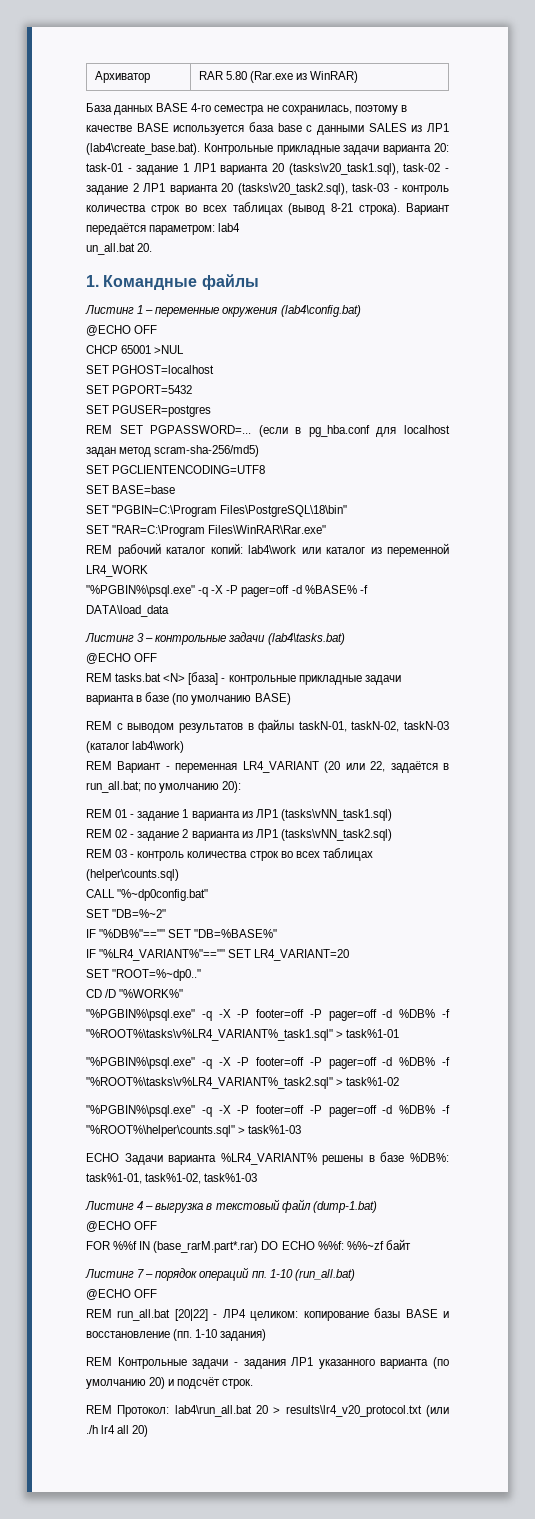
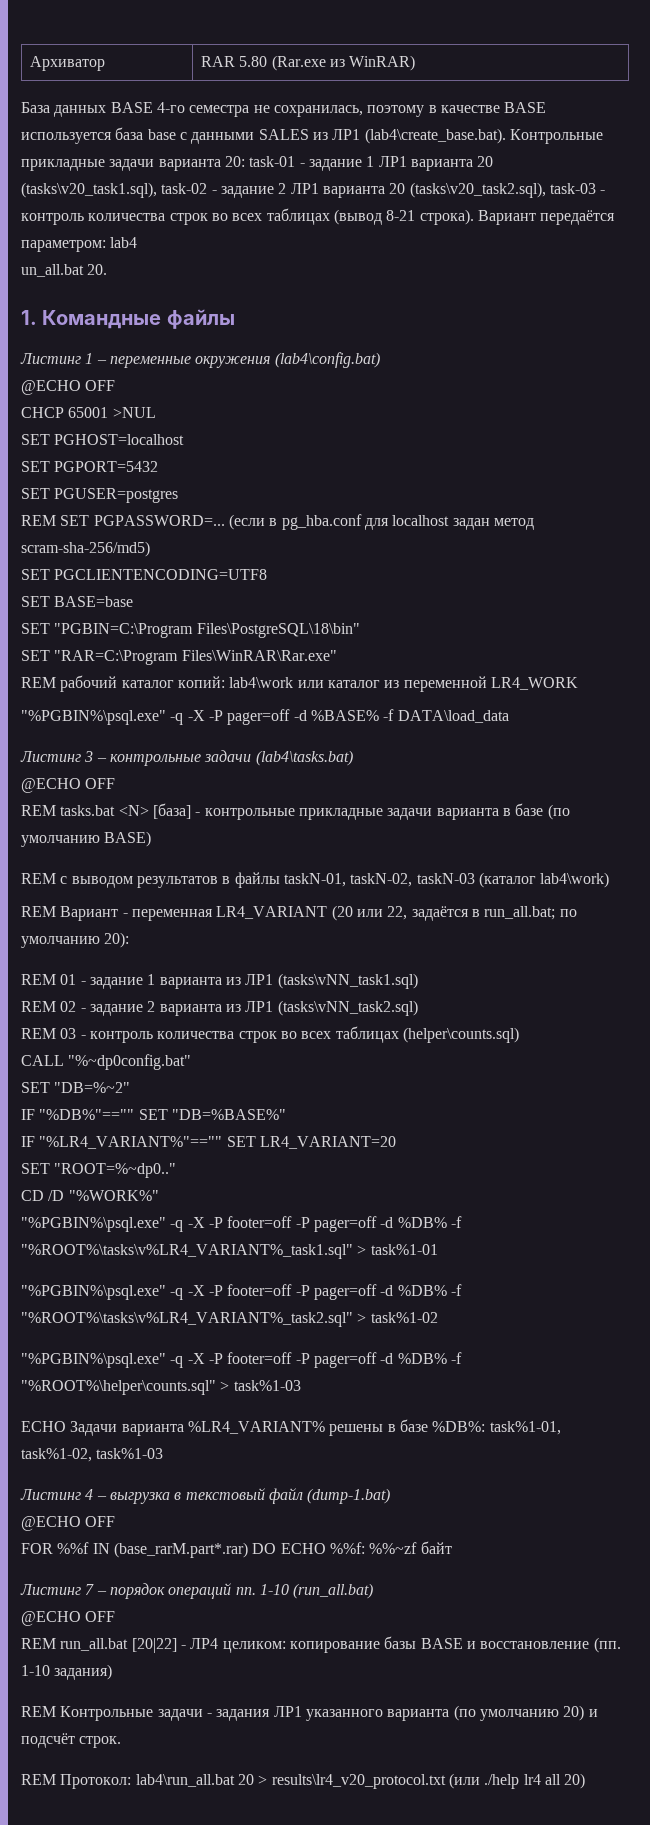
- REM Протокол: lab4\run_all.bat 20 > results\lr4_v20_protocol.txt (или ./h lr4 all 20)
+ REM Протокол: lab4\run_all.bat 20 > results\lr4_v20_protocol.txt (или ./help lr4 all 20)

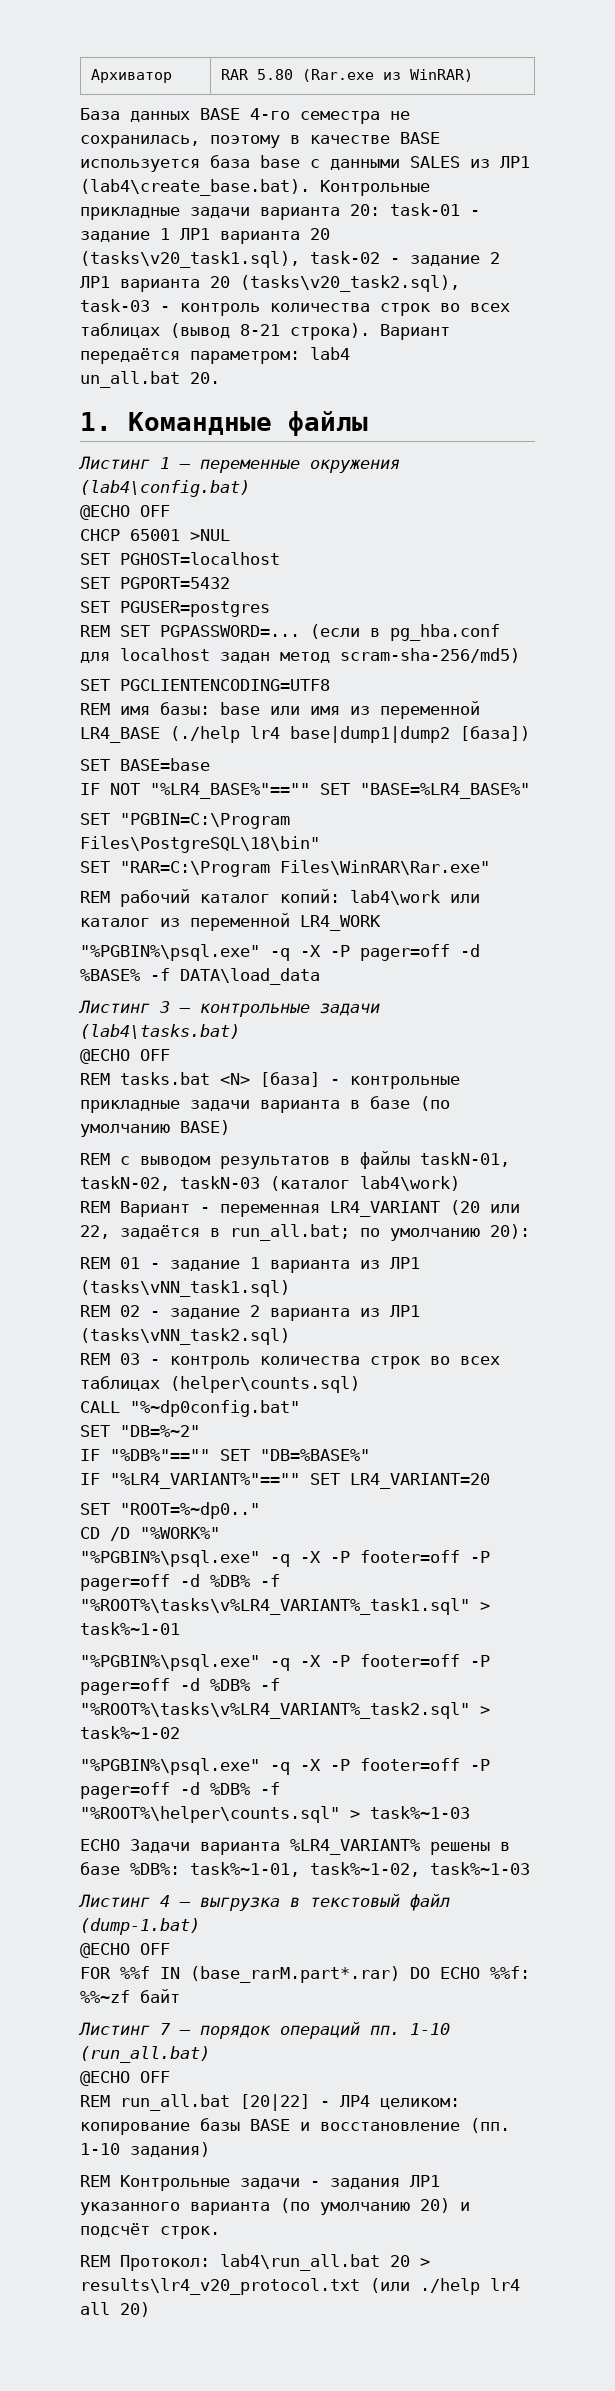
+ REM имя базы: base или имя из переменной LR4_BASE (./help lr4 base|dump1|dump2 [база])
  SET BASE=base
+ IF NOT "%LR4_BASE%"=="" SET "BASE=%LR4_BASE%"
- "%PGBIN%\psql.exe" -q -X -P footer=off -P pager=off -d %DB% -f "%ROOT%\tasks\v%LR4_VARIANT%_task1.sql" > task%1-01
+ "%PGBIN%\psql.exe" -q -X -P footer=off -P pager=off -d %DB% -f "%ROOT%\tasks\v%LR4_VARIANT%_task1.sql" > task%~1-01
- "%PGBIN%\psql.exe" -q -X -P footer=off -P pager=off -d %DB% -f "%ROOT%\tasks\v%LR4_VARIANT%_task2.sql" > task%1-02
+ "%PGBIN%\psql.exe" -q -X -P footer=off -P pager=off -d %DB% -f "%ROOT%\tasks\v%LR4_VARIANT%_task2.sql" > task%~1-02
- "%PGBIN%\psql.exe" -q -X -P footer=off -P pager=off -d %DB% -f "%ROOT%\helper\counts.sql" > task%1-03
+ "%PGBIN%\psql.exe" -q -X -P footer=off -P pager=off -d %DB% -f "%ROOT%\helper\counts.sql" > task%~1-03
- ECHO Задачи варианта %LR4_VARIANT% решены в базе %DB%: task%1-01, task%1-02, task%1-03
+ ECHO Задачи варианта %LR4_VARIANT% решены в базе %DB%: task%~1-01, task%~1-02, task%~1-03

